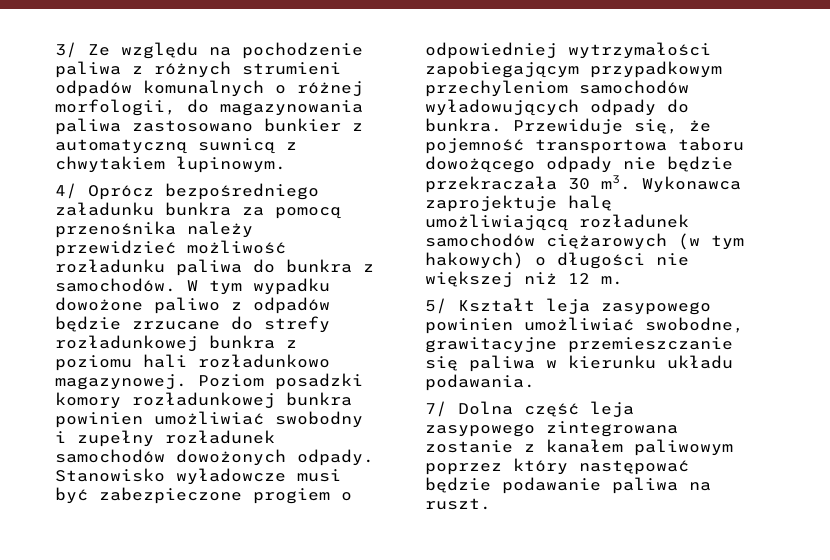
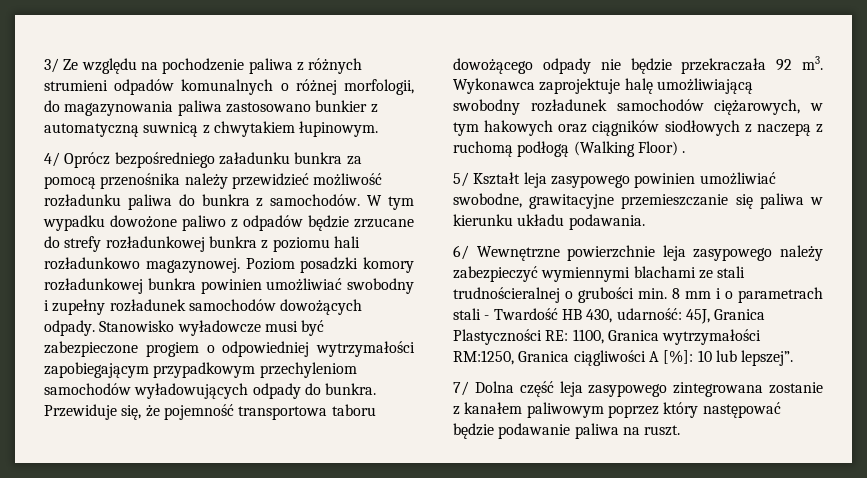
- Poziom posadzki komory rozładunkowej bunkra powinien umożliwiać swobodny i zupełny rozładunek samochodów dowożonych odpady.
+ Poziom posadzki komory rozładunkowej bunkra powinien umożliwiać swobodny i zupełny rozładunek samochodów dowożących odpady.
- Przewiduje się, że pojemność transportowa taboru dowożącego odpady nie będzie przekraczała 30 m3.
+ Przewiduje się, że pojemność transportowa taboru dowożącego odpady nie będzie przekraczała 92 m3.
- Wykonawca zaprojektuje halę umożliwiającą rozładunek samochodów ciężarowych (w tym hakowych) o długości nie większej niż 12 m.
+ Wykonawca zaprojektuje halę umożliwiającą swobodny rozładunek samochodów ciężarowych, w tym hakowych oraz ciągników siodłowych z naczepą z ruchomą podłogą (Walking Floor) .
+ 6/ Wewnętrzne powierzchnie leja zasypowego należy zabezpieczyć wymiennymi blachami ze stali trudnościeralnej o grubości min. 8 mm i o parametrach stali - Twardość HB 430, udarność: 45J, Granica Plastyczności RE: 1100, Granica wytrzymałości RM:1250, Granica ciągliwości A [%]: 10 lub lepszej”.

